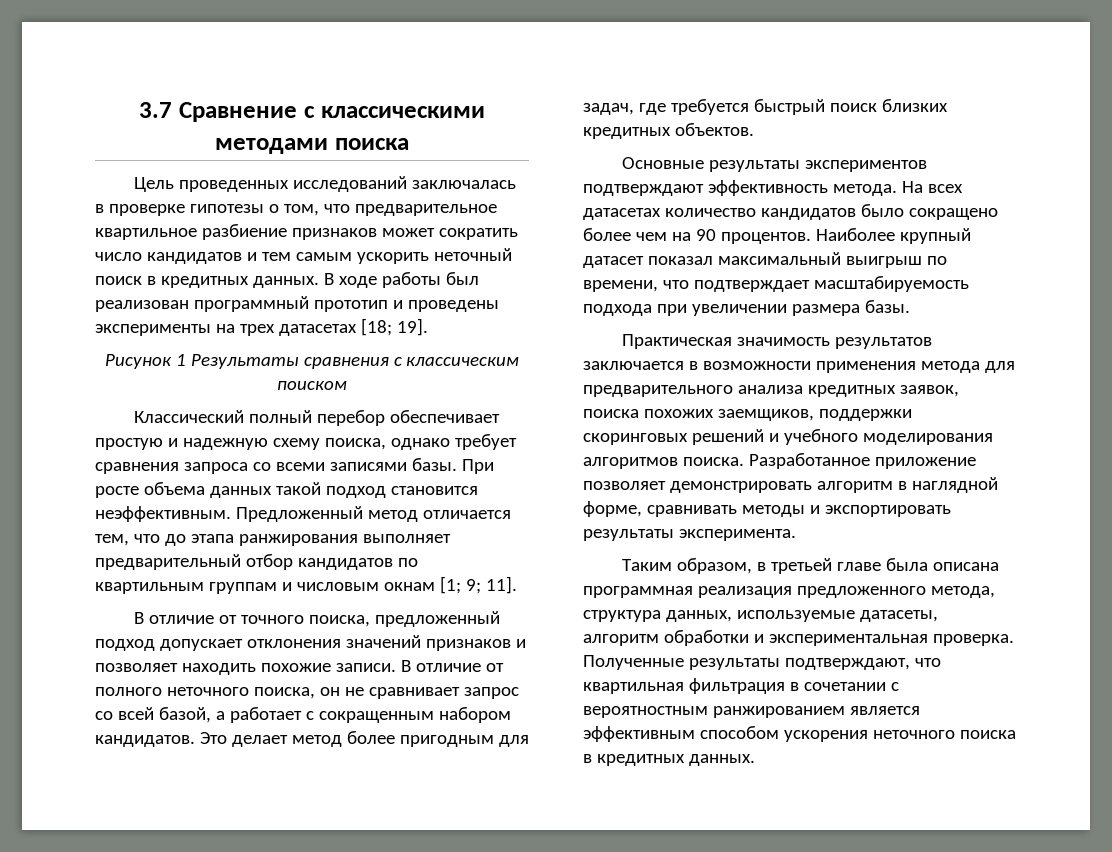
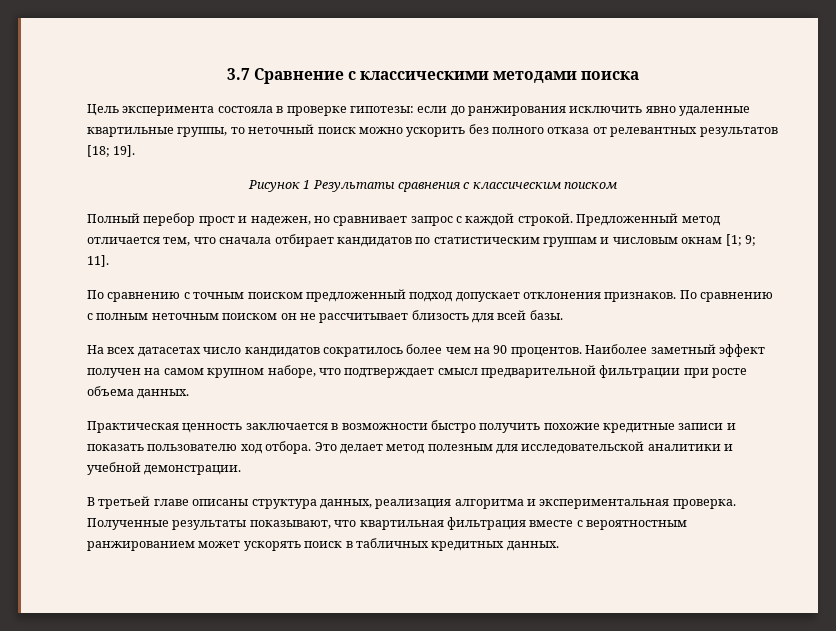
- Цель проведенных исследований заключалась в проверке гипотезы о том, что предварительное квартильное разбиение признаков может сократить число кандидатов и тем самым ускорить неточный поиск в кредитных данных. В ходе работы был реализован программный прототип и проведены эксперименты на трех датасетах [18; 19].
+ Цель эксперимента состояла в проверке гипотезы: если до ранжирования исключить явно удаленные квартильные группы, то неточный поиск можно ускорить без полного отказа от релевантных результатов [18; 19].
- Классический полный перебор обеспечивает простую и надежную схему поиска, однако требует сравнения запроса со всеми записями базы. При росте объема данных такой подход становится неэффективным.
+ Полный перебор прост и надежен, но сравнивает запрос с каждой строкой.
- Предложенный метод отличается тем, что до этапа ранжирования выполняет предварительный отбор кандидатов по квартильным группам и числовым окнам [1; 9; 11].
+ Предложенный метод отличается тем, что сначала отбирает кандидатов по статистическим группам и числовым окнам [1; 9; 11].
- В отличие от точного поиска, предложенный подход допускает отклонения значений признаков и позволяет находить похожие записи. В отличие от полного неточного поиска, он не сравнивает запрос со всей базой, а работает с сокращенным набором кандидатов. Это делает метод более пригодным для задач, где требуется быстрый поиск близких кредитных объектов.
- Основные результаты экспериментов подтверждают эффективность метода. На всех датасетах количество кандидатов было сокращено более чем на 90 процентов.
+ По сравнению с точным поиском предложенный подход допускает отклонения признаков. По сравнению с полным неточным поиском он не рассчитывает близость для всей базы.
+ На всех датасетах число кандидатов сократилось более чем на 90 процентов.
- Наиболее крупный датасет показал максимальный выигрыш по времени, что подтверждает масштабируемость подхода при увеличении размера базы.
+ Наиболее заметный эффект получен на самом крупном наборе, что подтверждает смысл предварительной фильтрации при росте объема данных.
- Практическая значимость результатов заключается в возможности применения метода для предварительного анализа кредитных заявок, поиска похожих заемщиков, поддержки скоринговых решений и учебного моделирования алгоритмов поиска. Разработанное приложение позволяет демонстрировать алгоритм в наглядной форме, сравнивать методы и экспортировать результаты эксперимента.
- Таким образом, в третьей главе была описана программная реализация предложенного метода, структура данных, используемые датасеты, алгоритм обработки и экспериментальная проверка.
+ Практическая ценность заключается в возможности быстро получить похожие кредитные записи и показать пользователю ход отбора. Это делает метод полезным для исследовательской аналитики и учебной демонстрации.
+ В третьей главе описаны структура данных, реализация алгоритма и экспериментальная проверка.
- Полученные результаты подтверждают, что квартильная фильтрация в сочетании с вероятностным ранжированием является эффективным способом ускорения неточного поиска в кредитных данных.
+ Полученные результаты показывают, что квартильная фильтрация вместе с вероятностным ранжированием может ускорять поиск в табличных кредитных данных.

